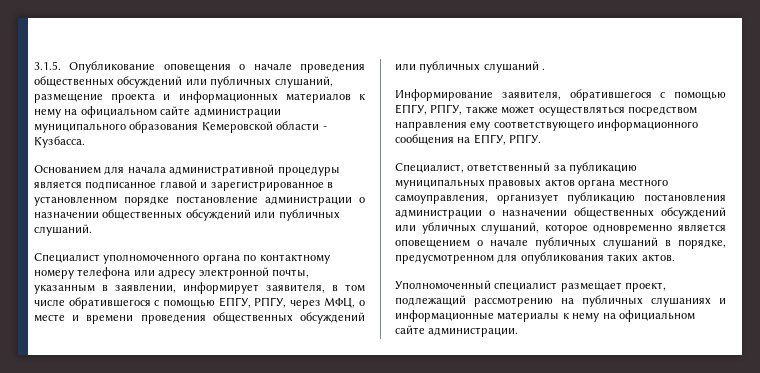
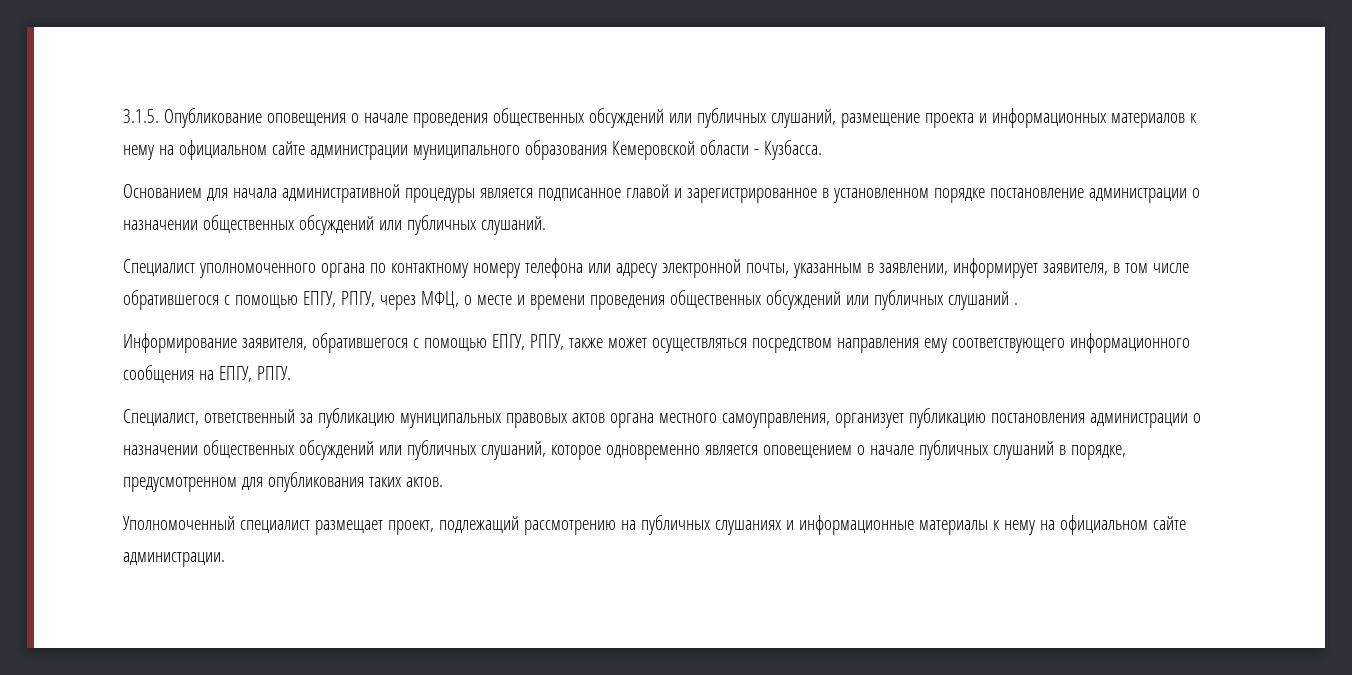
- Специалист, ответственный за публикацию муниципальных правовых актов органа местного самоуправления, организует публикацию постановления администрации о назначении общественных обсуждений или убличных слушаний, которое одновременно является оповещением о начале публичных слушаний в порядке, предусмотренном для опубликования таких актов.
+ Специалист, ответственный за публикацию муниципальных правовых актов органа местного самоуправления, организует публикацию постановления администрации о назначении общественных обсуждений или публичных слушаний, которое одновременно является оповещением о начале публичных слушаний в порядке, предусмотренном для опубликования таких актов.

